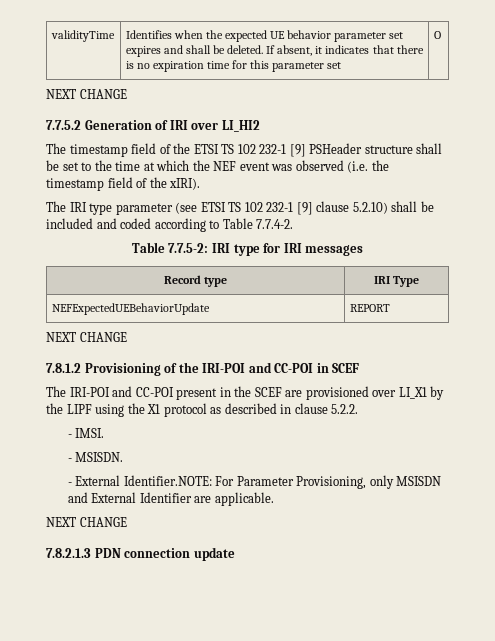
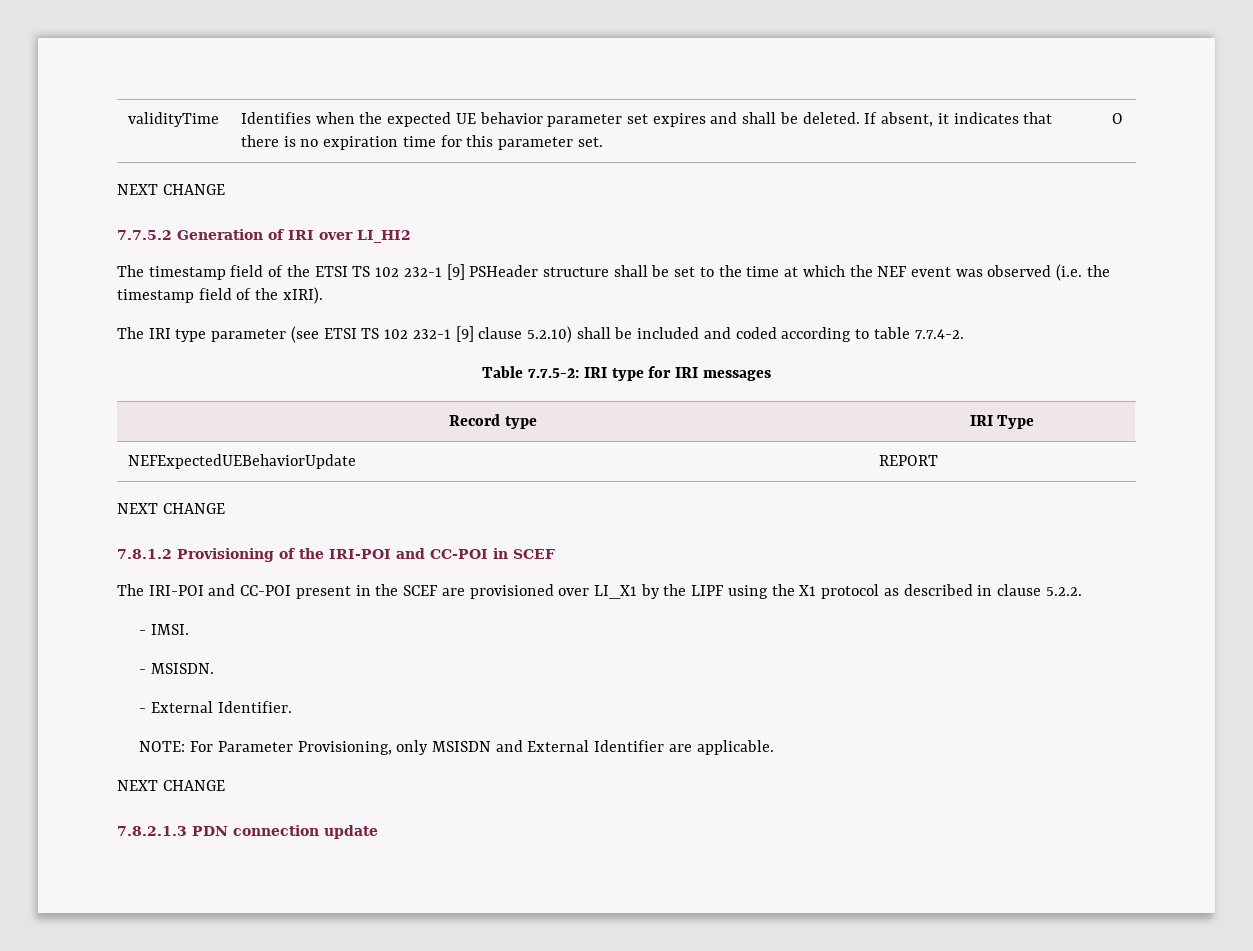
- validityTime | Identifies when the expected UE behavior parameter set expires and shall be deleted. If absent, it indicates that there is no expiration time for this parameter set | O
+ validityTime | Identifies when the expected UE behavior parameter set expires and shall be deleted. If absent, it indicates that there is no expiration time for this parameter set. | O
- The IRI type parameter (see ETSI TS 102 232-1 [9] clause 5.2.10) shall be included and coded according to Table 7.7.4-2.
+ The IRI type parameter (see ETSI TS 102 232-1 [9] clause 5.2.10) shall be included and coded according to table 7.7.4-2.
- - External Identifier.NOTE: For Parameter Provisioning, only MSISDN and External Identifier are applicable.
+ - External Identifier.
+ NOTE: For Parameter Provisioning, only MSISDN and External Identifier are applicable.

